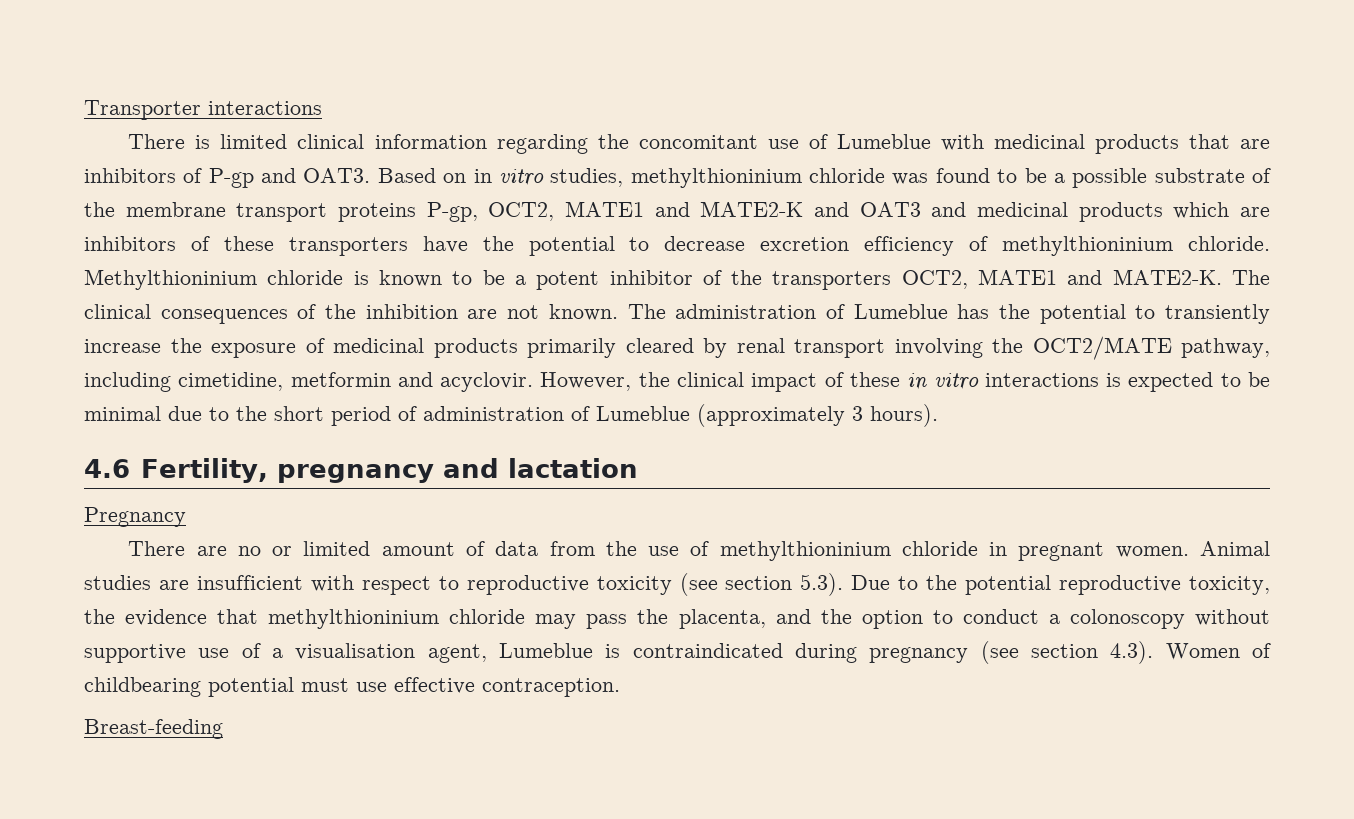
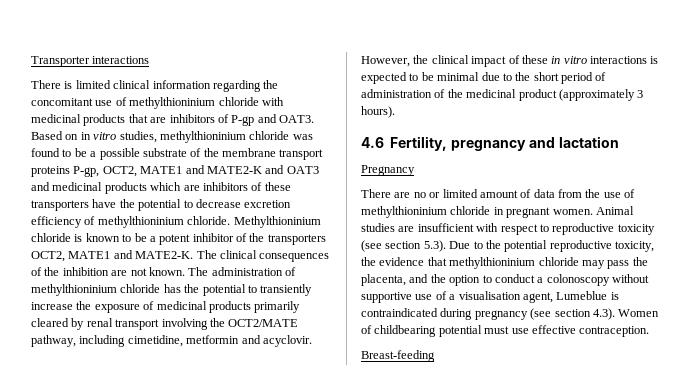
- There is limited clinical information regarding the concomitant use of Lumeblue with medicinal products that are inhibitors of P-gp and OAT3.
+ There is limited clinical information regarding the concomitant use of methylthioninium chloride with medicinal products that are inhibitors of P-gp and OAT3.
- The administration of Lumeblue has the potential to transiently increase the exposure of medicinal products primarily cleared by renal transport involving the OCT2/MATE pathway, including cimetidine, metformin and acyclovir.
+ The administration of methylthioninium chloride has the potential to transiently increase the exposure of medicinal products primarily cleared by renal transport involving the OCT2/MATE pathway, including cimetidine, metformin and acyclovir.
- However, the clinical impact of these in vitro interactions is expected to be minimal due to the short period of administration of Lumeblue (approximately 3 hours).
+ However, the clinical impact of these in vitro interactions is expected to be minimal due to the short period of administration of the medicinal product (approximately 3 hours).

